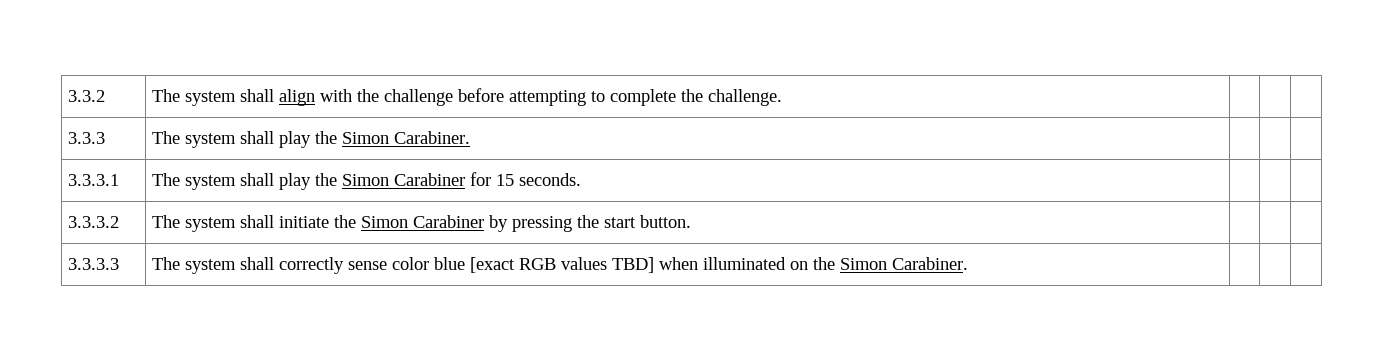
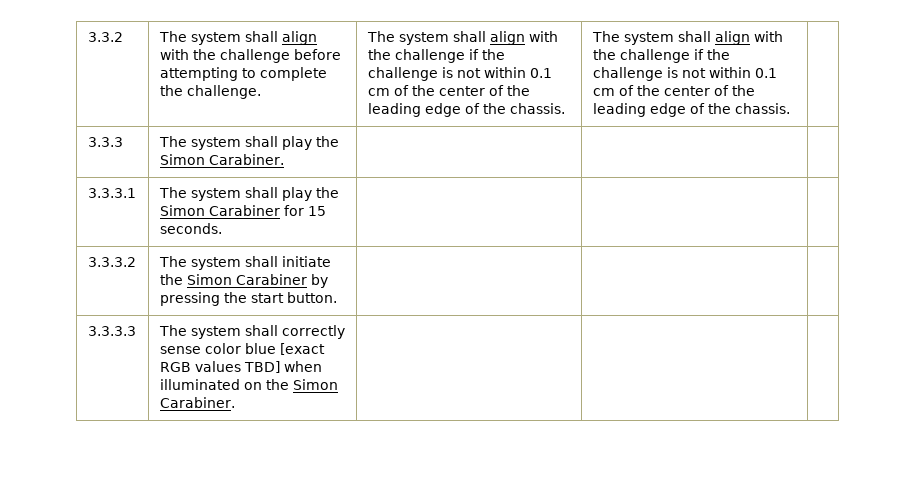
+ The system shall align with the challenge if the challenge is not within 0.1 cm of the center of the leading edge of the chassis. | The system shall align with the challenge if the challenge is not within 0.1 cm of the center of the leading edge of the chassis.

